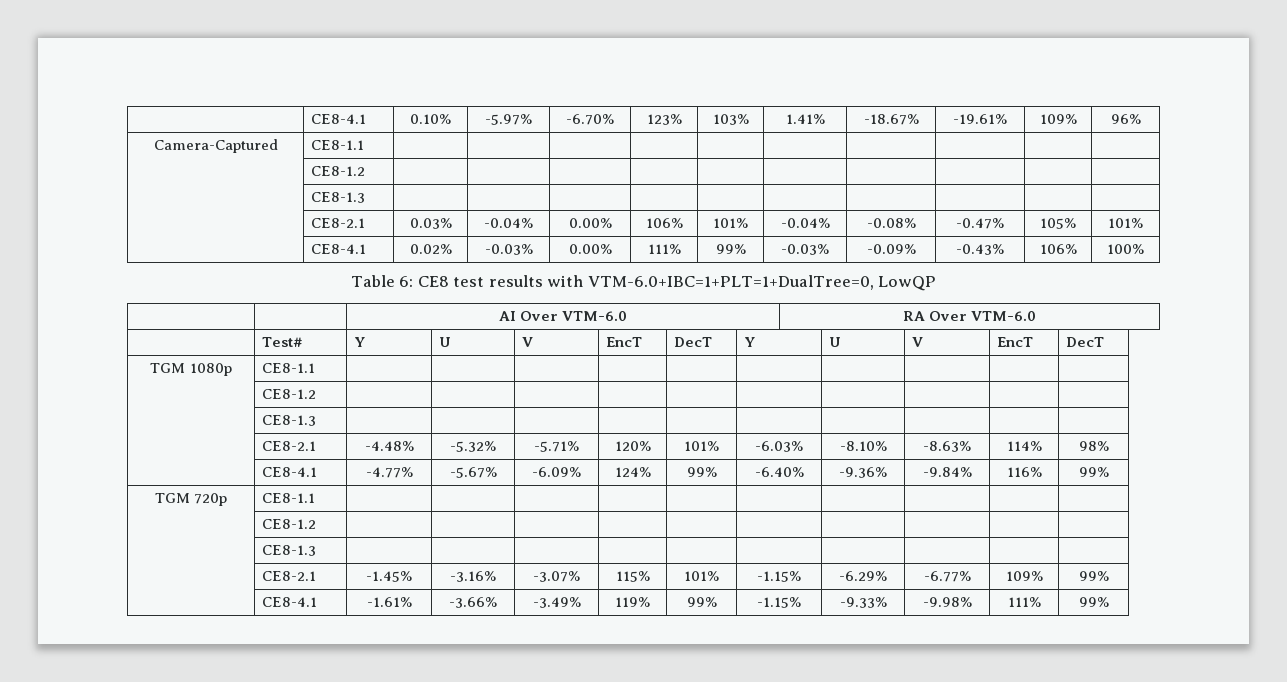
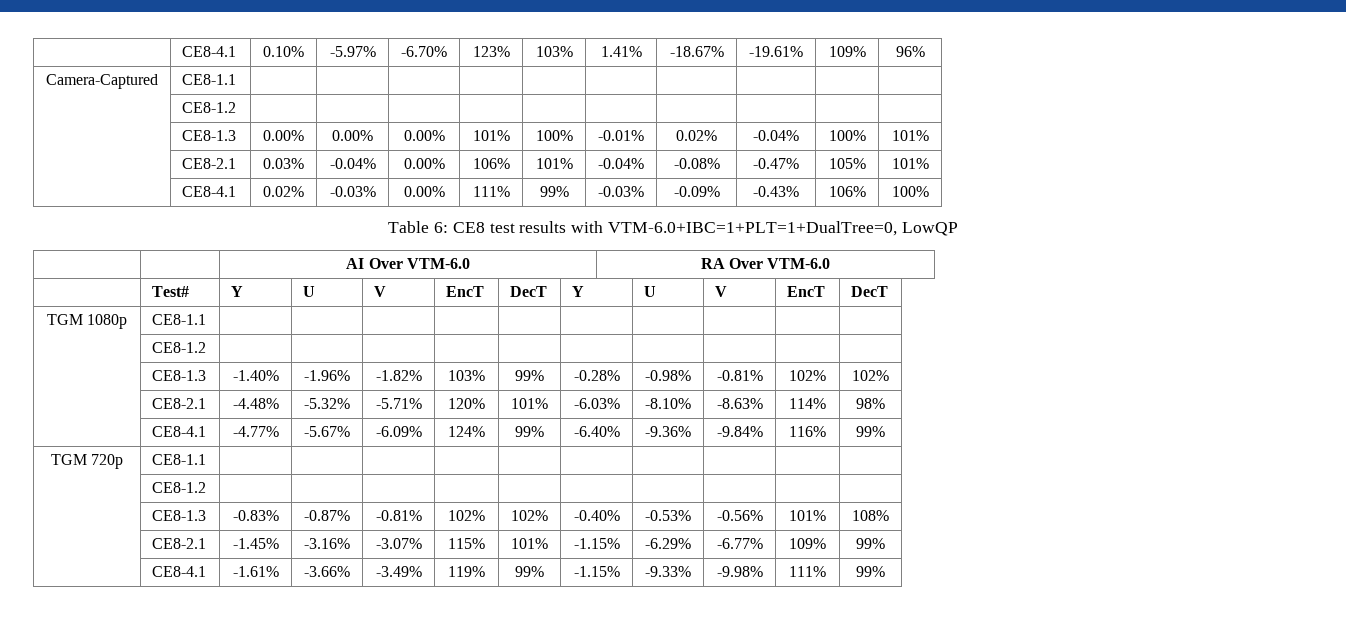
  Camera-Captured | CE8-1.1 | | | | | | | | | |
  | CE8-1.2 | | | | | | | | | |
- | CE8-1.3 | | | | | | | | | |
+ | CE8-1.3 | 0.00% | 0.00% | 0.00% | 101% | 100% | -0.01% | 0.02% | -0.04% | 100% | 101%
  TGM 1080p | CE8-1.1 | | | | | | | | | |
  | CE8-1.2 | | | | | | | | | |
- | CE8-1.3 | | | | | | | | | |
+ | CE8-1.3 | -1.40% | -1.96% | -1.82% | 103% | 99% | -0.28% | -0.98% | -0.81% | 102% | 102%
  TGM 720p | CE8-1.1 | | | | | | | | | |
  | CE8-1.2 | | | | | | | | | |
- | CE8-1.3 | | | | | | | | | |
+ | CE8-1.3 | -0.83% | -0.87% | -0.81% | 102% | 102% | -0.40% | -0.53% | -0.56% | 101% | 108%

